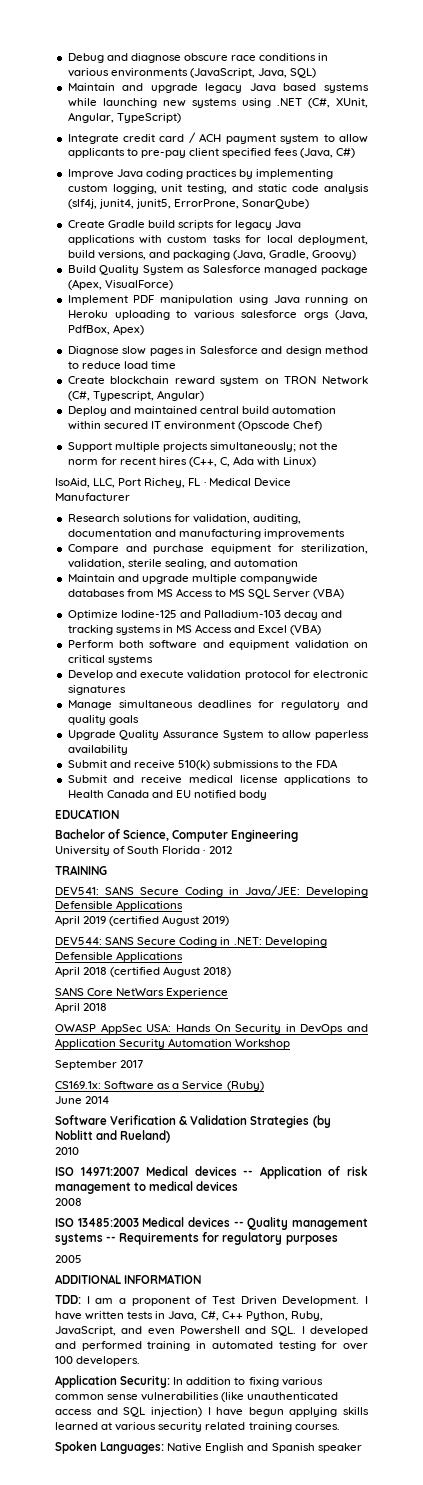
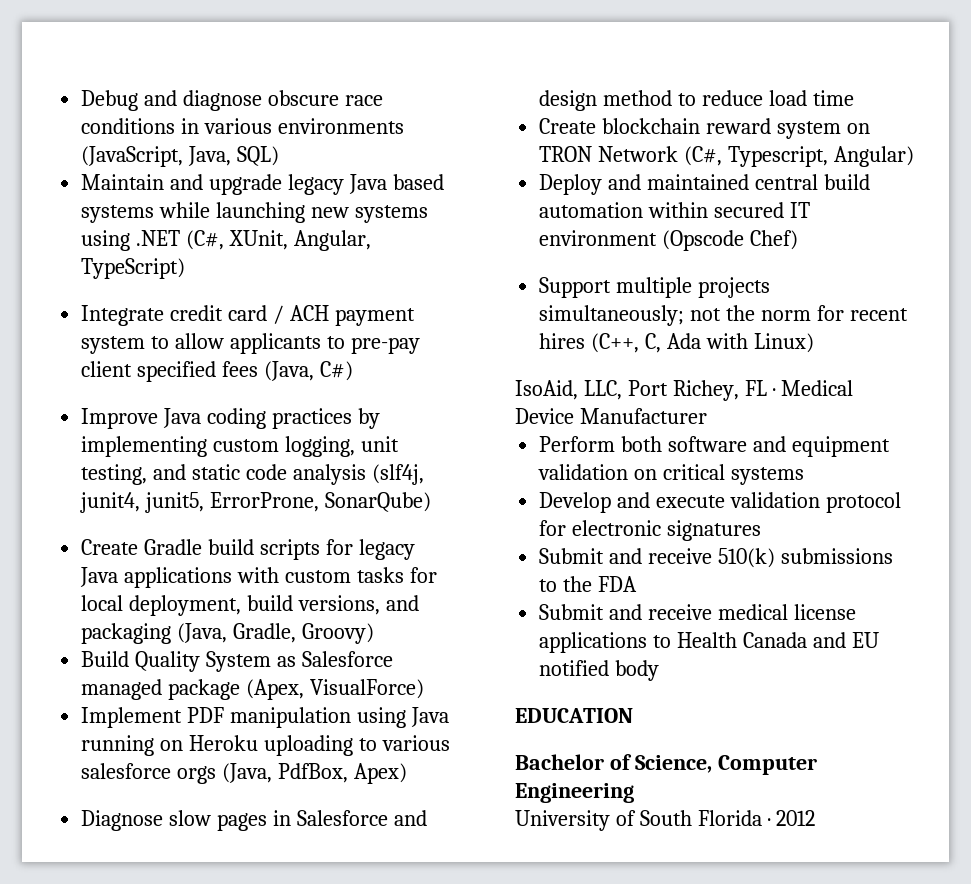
- Research solutions for validation, auditing, documentation and manufacturing improvements
- Compare and purchase equipment for sterilization, validation, sterile sealing, and automation
- Maintain and upgrade multiple companywide databases from MS Access to MS SQL Server (VBA)
- Optimize Iodine-125 and Palladium-103 decay and tracking systems in MS Access and Excel (VBA)
- Manage simultaneous deadlines for regulatory and quality goals
- Upgrade Quality Assurance System to allow paperless availability
- TRAINING
- DEV541: SANS Secure Coding in Java/JEE: Developing Defensible Applications
- April 2019 (certified August 2019)
- DEV544: SANS Secure Coding in .NET: Developing Defensible Applications
- April 2018 (certified August 2018)
- SANS Core NetWars Experience
- April 2018
- OWASP AppSec USA: Hands On Security in DevOps and Application Security Automation Workshop
- September 2017
- CS169.1x: Software as a Service (Ruby)
- June 2014
- Software Verification & Validation Strategies (by Noblitt and Rueland)
- 2010
- ISO 14971:2007 Medical devices -- Application of risk management to medical devices
- 2008
- ISO 13485:2003 Medical devices -- Quality management systems -- Requirements for regulatory purposes
- 2005
- ADDITIONAL INFORMATION
- TDD: I am a proponent of Test Driven Development. I have written tests in Java, C#, C++ Python, Ruby, JavaScript, and even Powershell and SQL. I developed and performed training in automated testing for over 100 developers.
- Application Security: In addition to fixing various common sense vulnerabilities (like unauthenticated access and SQL injection) I have begun applying skills learned at various security related training courses.
- Spoken Languages: Native English and Spanish speaker

